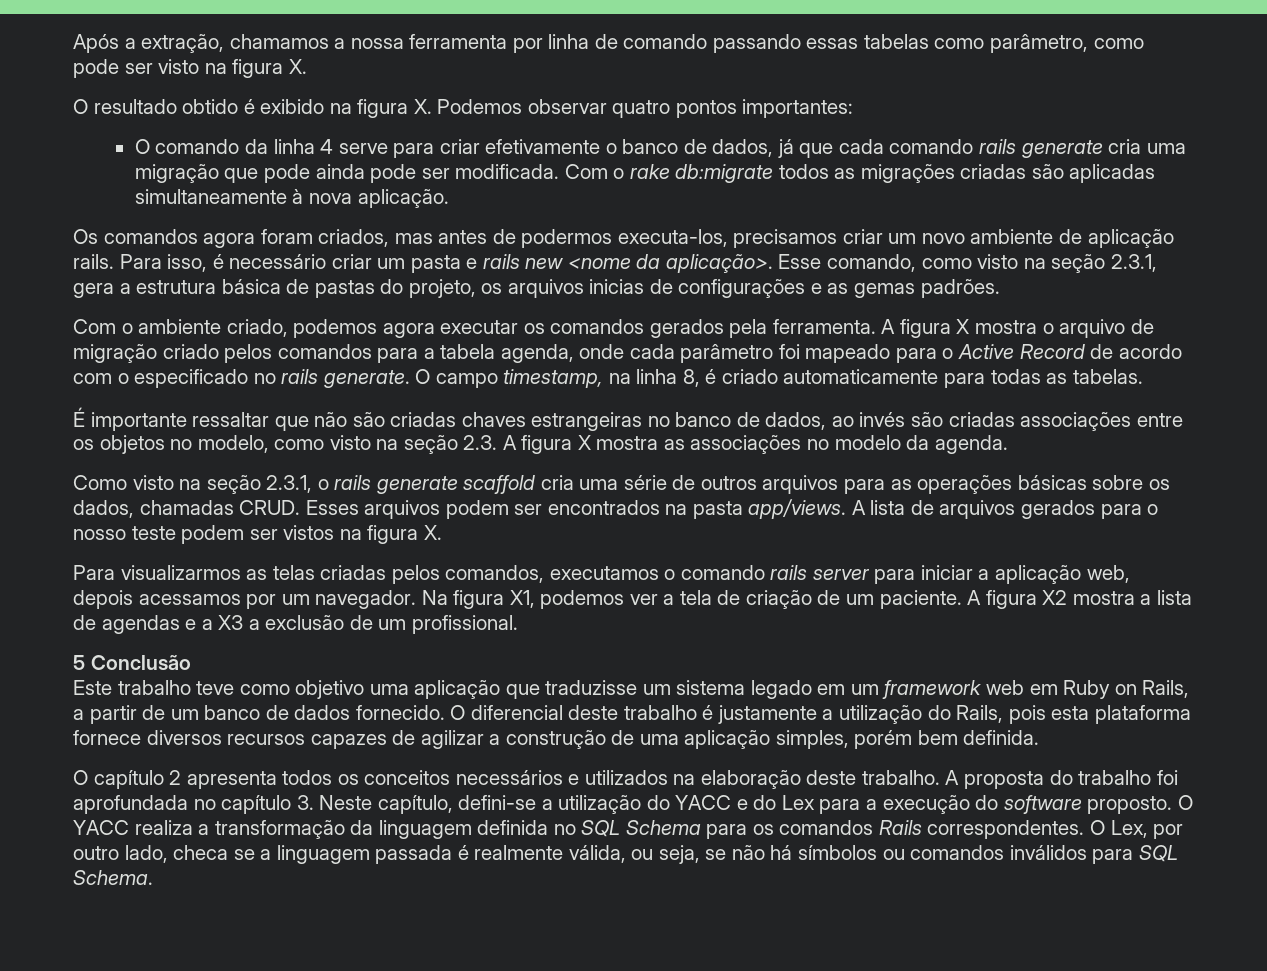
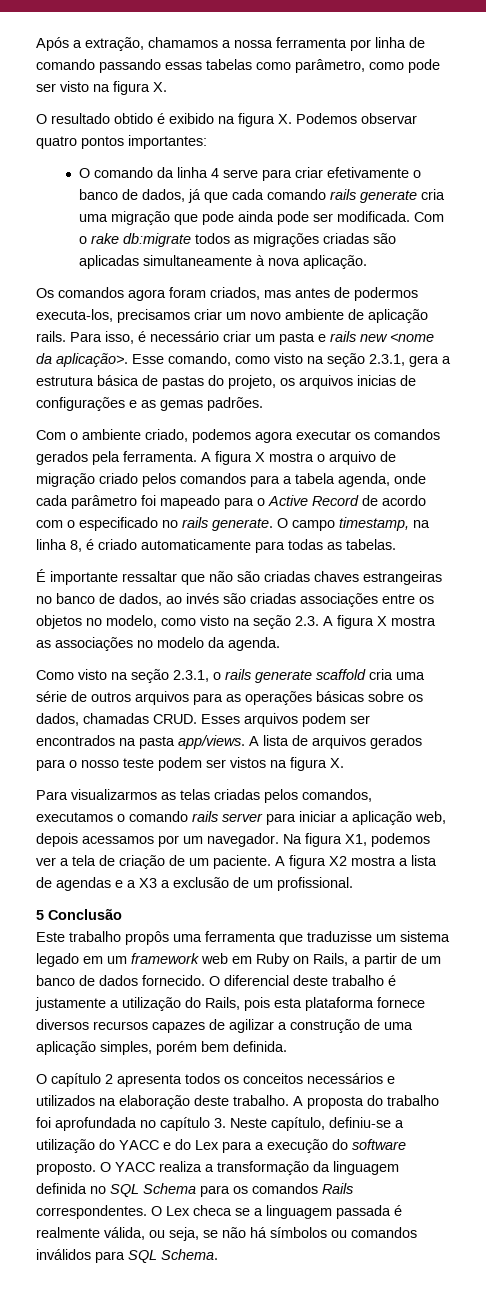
- Este trabalho teve como objetivo uma aplicação que traduzisse um sistema legado em um framework web em Ruby on Rails, a partir de um banco de dados fornecido.
+ Este trabalho propôs uma ferramenta que traduzisse um sistema legado em um framework web em Ruby on Rails, a partir de um banco de dados fornecido.
- A proposta do trabalho foi aprofundada no capítulo 3. Neste capítulo, defini-se a utilização do YACC e do Lex para a execução do software proposto.
+ A proposta do trabalho foi aprofundada no capítulo 3. Neste capítulo, definiu-se a utilização do YACC e do Lex para a execução do software proposto.
- O Lex, por outro lado, checa se a linguagem passada é realmente válida, ou seja, se não há símbolos ou comandos inválidos para SQL Schema.
+ O Lex checa se a linguagem passada é realmente válida, ou seja, se não há símbolos ou comandos inválidos para SQL Schema.

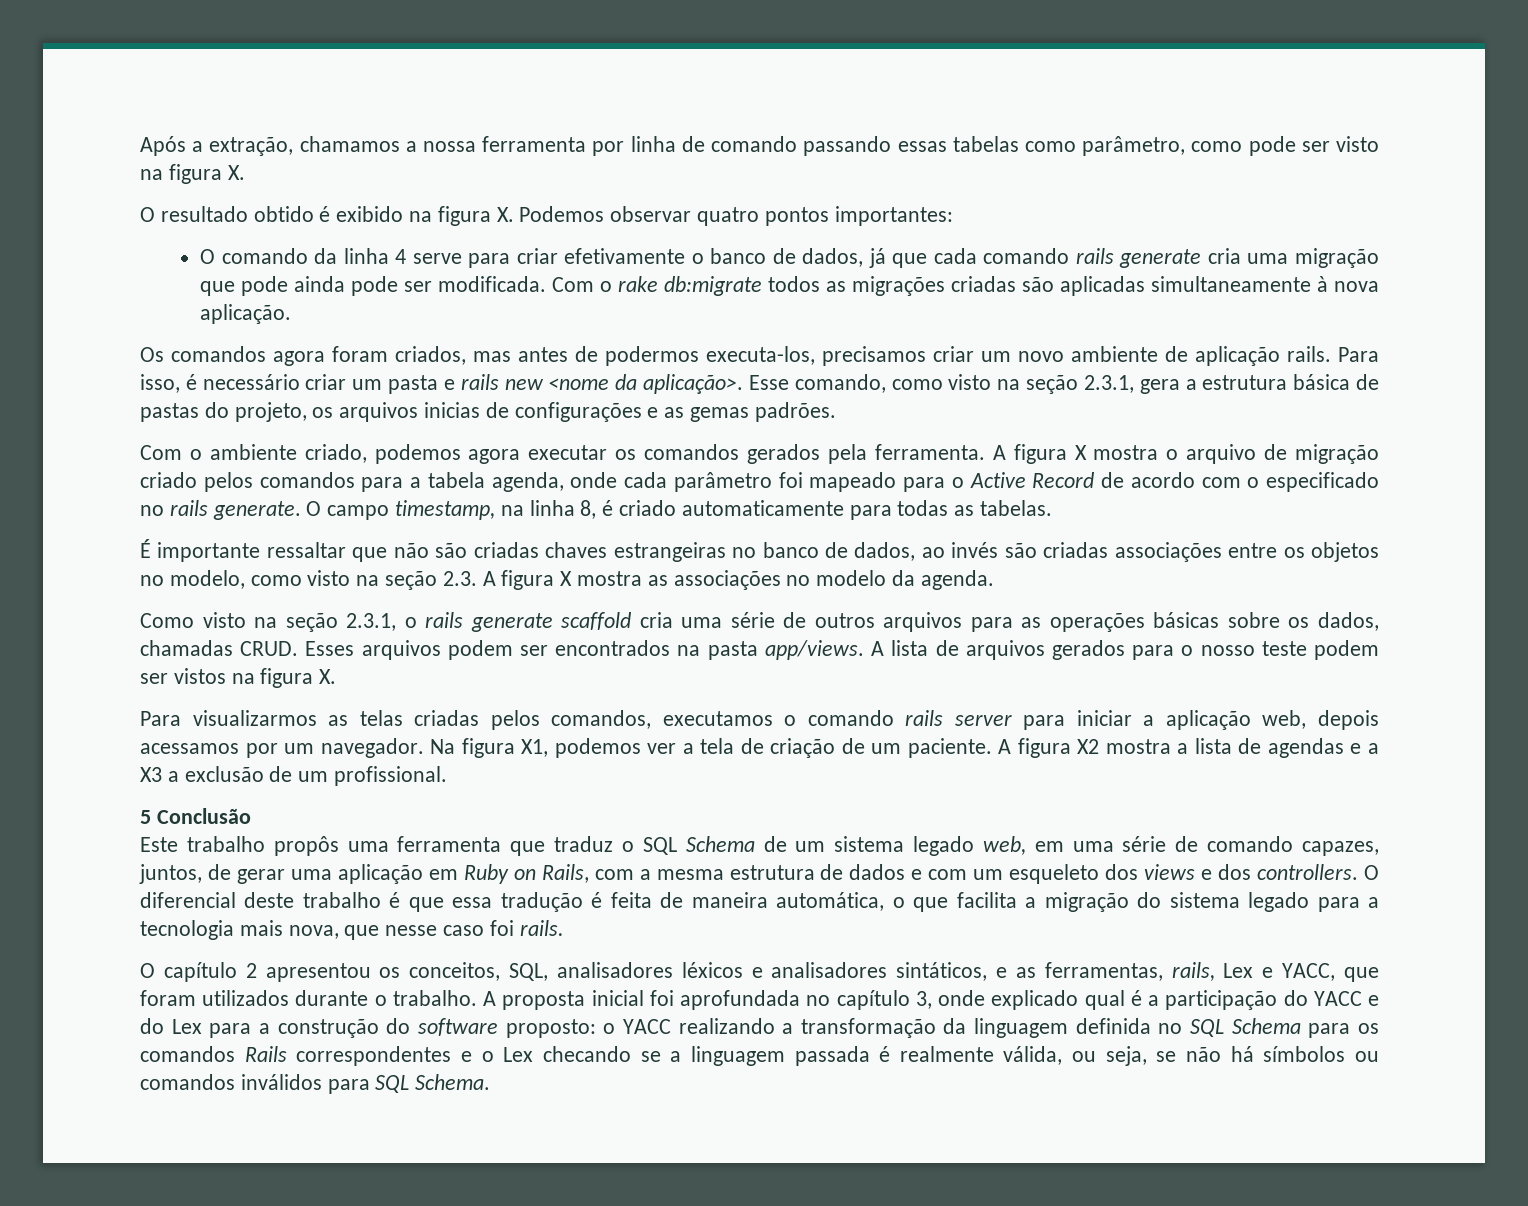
- Este trabalho propôs uma ferramenta que traduzisse um sistema legado em um framework web em Ruby on Rails, a partir de um banco de dados fornecido.
+ Este trabalho propôs uma ferramenta que traduz o SQL Schema de um sistema legado web, em uma série de comando capazes, juntos, de gerar uma aplicação em Ruby on Rails, com a mesma estrutura de dados e com um esqueleto dos views e dos controllers.
- O diferencial deste trabalho é justamente a utilização do Rails, pois esta plataforma fornece diversos recursos capazes de agilizar a construção de uma aplicação simples, porém bem definida.
- O capítulo 2 apresenta todos os conceitos necessários e utilizados na elaboração deste trabalho.
+ O diferencial deste trabalho é que essa tradução é feita de maneira automática, o que facilita a migração do sistema legado para a tecnologia mais nova, que nesse caso foi rails.
+ O capítulo 2 apresentou os conceitos, SQL, analisadores léxicos e analisadores sintáticos, e as ferramentas, rails, Lex e YACC, que foram utilizados durante o trabalho.
- A proposta do trabalho foi aprofundada no capítulo 3. Neste capítulo, definiu-se a utilização do YACC e do Lex para a execução do software proposto. O YACC realiza a transformação da linguagem definida no SQL Schema para os comandos Rails correspondentes. O Lex checa se a linguagem passada é realmente válida, ou seja, se não há símbolos ou comandos inválidos para SQL Schema.
+ A proposta inicial foi aprofundada no capítulo 3, onde explicado qual é a participação do YACC e do Lex para a construção do software proposto: o YACC realizando a transformação da linguagem definida no SQL Schema para os comandos Rails correspondentes e o Lex checando se a linguagem passada é realmente válida, ou seja, se não há símbolos ou comandos inválidos para SQL Schema.

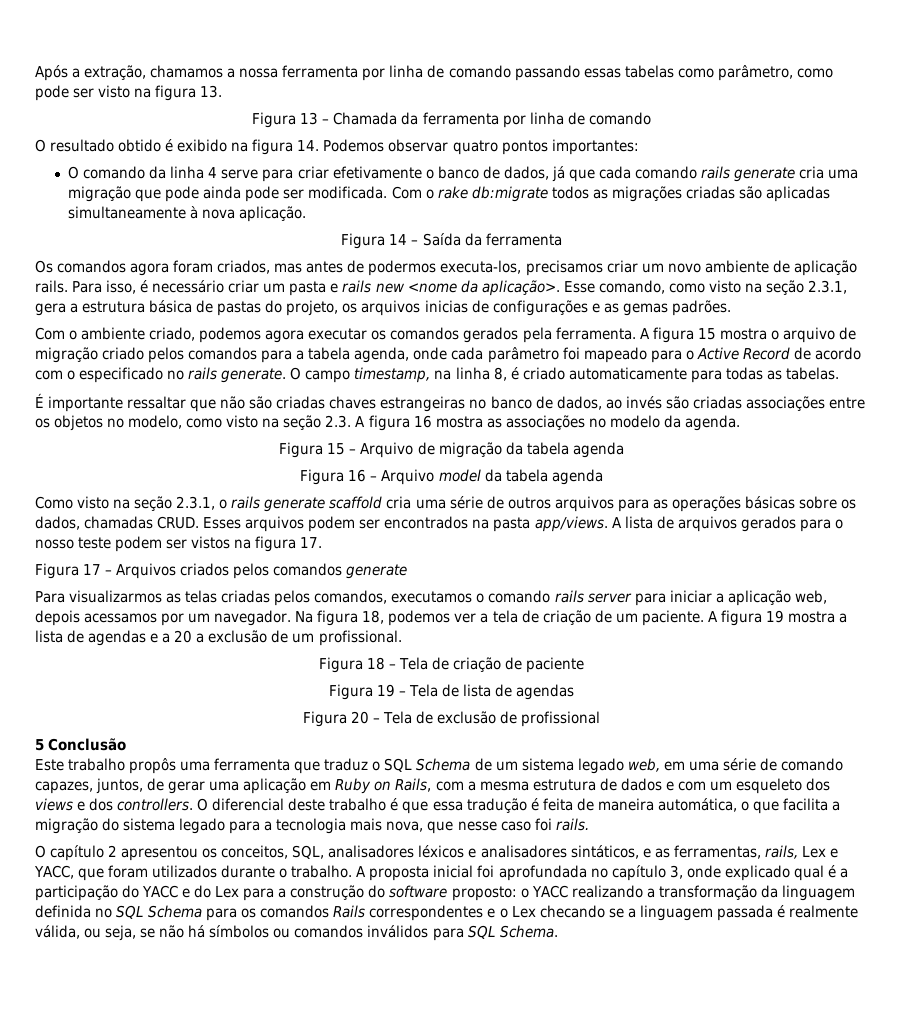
- Após a extração, chamamos a nossa ferramenta por linha de comando passando essas tabelas como parâmetro, como pode ser visto na figura X.
+ Após a extração, chamamos a nossa ferramenta por linha de comando passando essas tabelas como parâmetro, como pode ser visto na figura 13.
+ Figura 13 – Chamada da ferramenta por linha de comando
- O resultado obtido é exibido na figura X. Podemos observar quatro pontos importantes:
+ O resultado obtido é exibido na figura 14. Podemos observar quatro pontos importantes:
+ Figura 14 – Saída da ferramenta
- A figura X mostra o arquivo de migração criado pelos comandos para a tabela agenda, onde cada parâmetro foi mapeado para o Active Record de acordo com o especificado no rails generate.
+ A figura 15 mostra o arquivo de migração criado pelos comandos para a tabela agenda, onde cada parâmetro foi mapeado para o Active Record de acordo com o especificado no rails generate.
- É importante ressaltar que não são criadas chaves estrangeiras no banco de dados, ao invés são criadas associações entre os objetos no modelo, como visto na seção 2.3. A figura X mostra as associações no modelo da agenda.
+ É importante ressaltar que não são criadas chaves estrangeiras no banco de dados, ao invés são criadas associações entre os objetos no modelo, como visto na seção 2.3. A figura 16 mostra as associações no modelo da agenda.
+ Figura 15 – Arquivo de migração da tabela agenda
+ Figura 16 – Arquivo model da tabela agenda
- A lista de arquivos gerados para o nosso teste podem ser vistos na figura X.
+ A lista de arquivos gerados para o nosso teste podem ser vistos na figura 17.
+ Figura 17 – Arquivos criados pelos comandos generate
- Na figura X1, podemos ver a tela de criação de um paciente.
+ Na figura 18, podemos ver a tela de criação de um paciente.
- A figura X2 mostra a lista de agendas e a X3 a exclusão de um profissional.
+ A figura 19 mostra a lista de agendas e a 20 a exclusão de um profissional.
+ Figura 18 – Tela de criação de paciente
+ Figura 19 – Tela de lista de agendas
+ Figura 20 – Tela de exclusão de profissional

